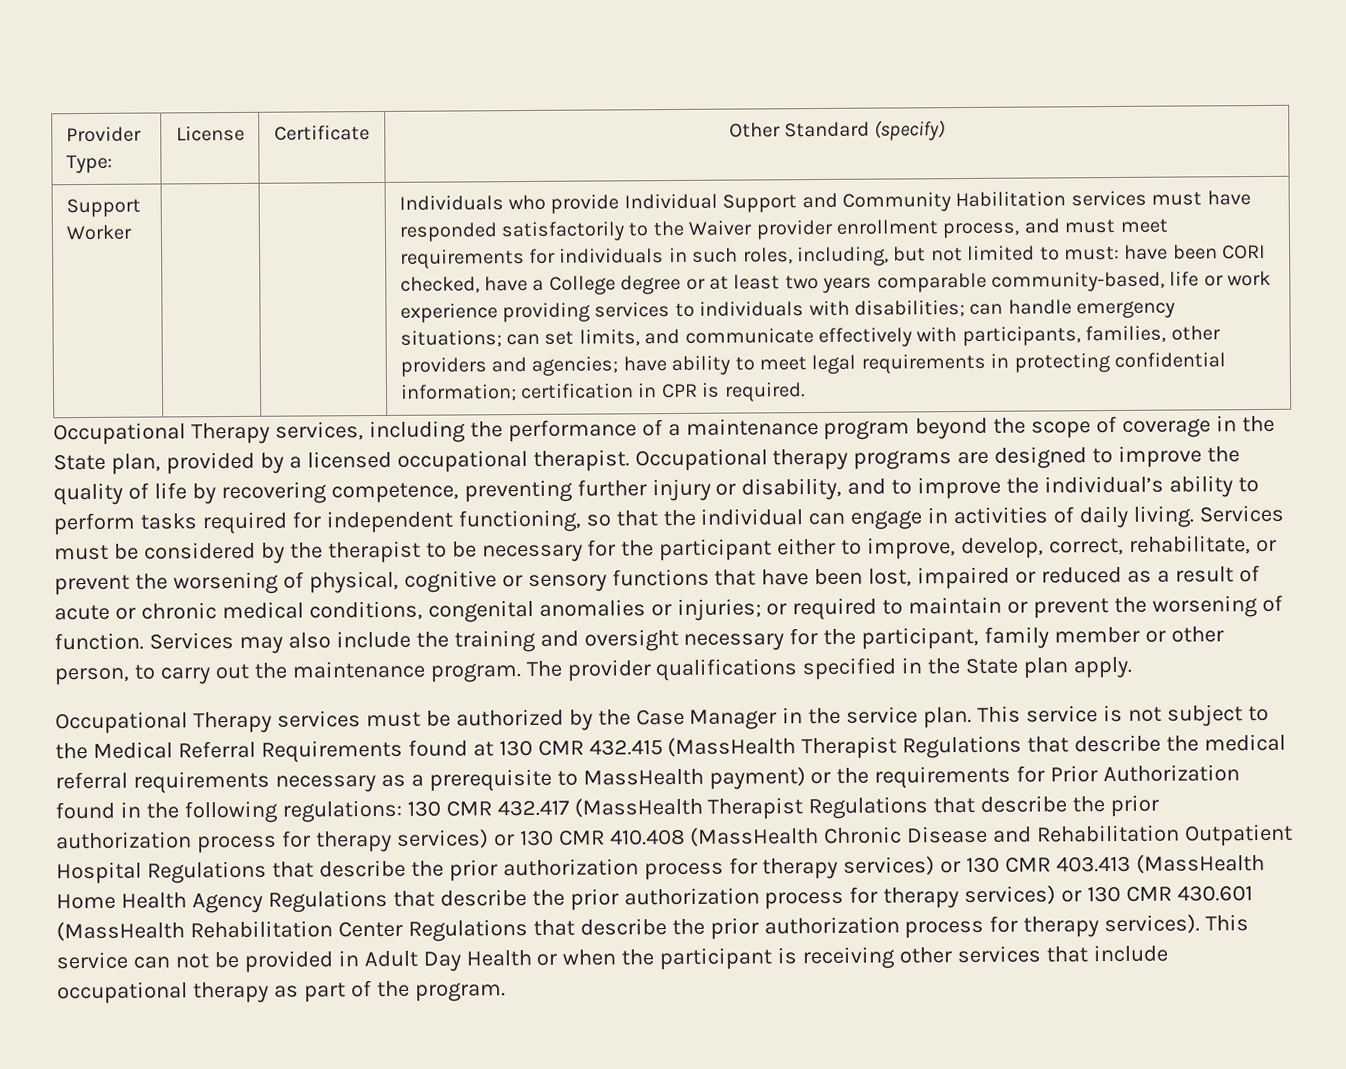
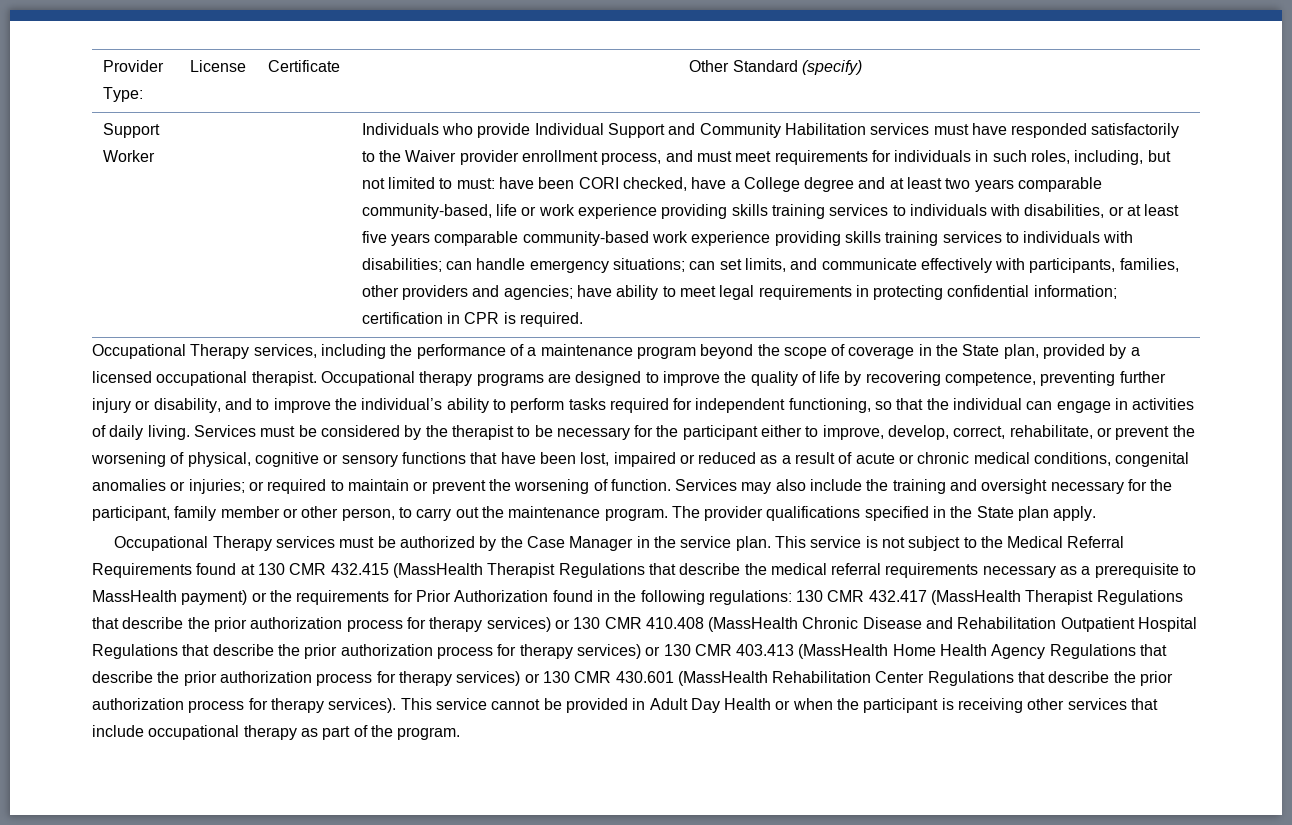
- have been CORI checked, have a College degree or at least two years comparable community-based, life or work experience providing services to individuals with disabilities;
+ have been CORI checked, have a College degree and at least two years comparable community-based, life or work experience providing skills training services to individuals with disabilities, or at least five years comparable community-based work experience providing skills training services to individuals with disabilities;
- This service can not be provided in Adult Day Health or when the participant is receiving other services that include occupational therapy as part of the program.
+ This service cannot be provided in Adult Day Health or when the participant is receiving other services that include occupational therapy as part of the program.

